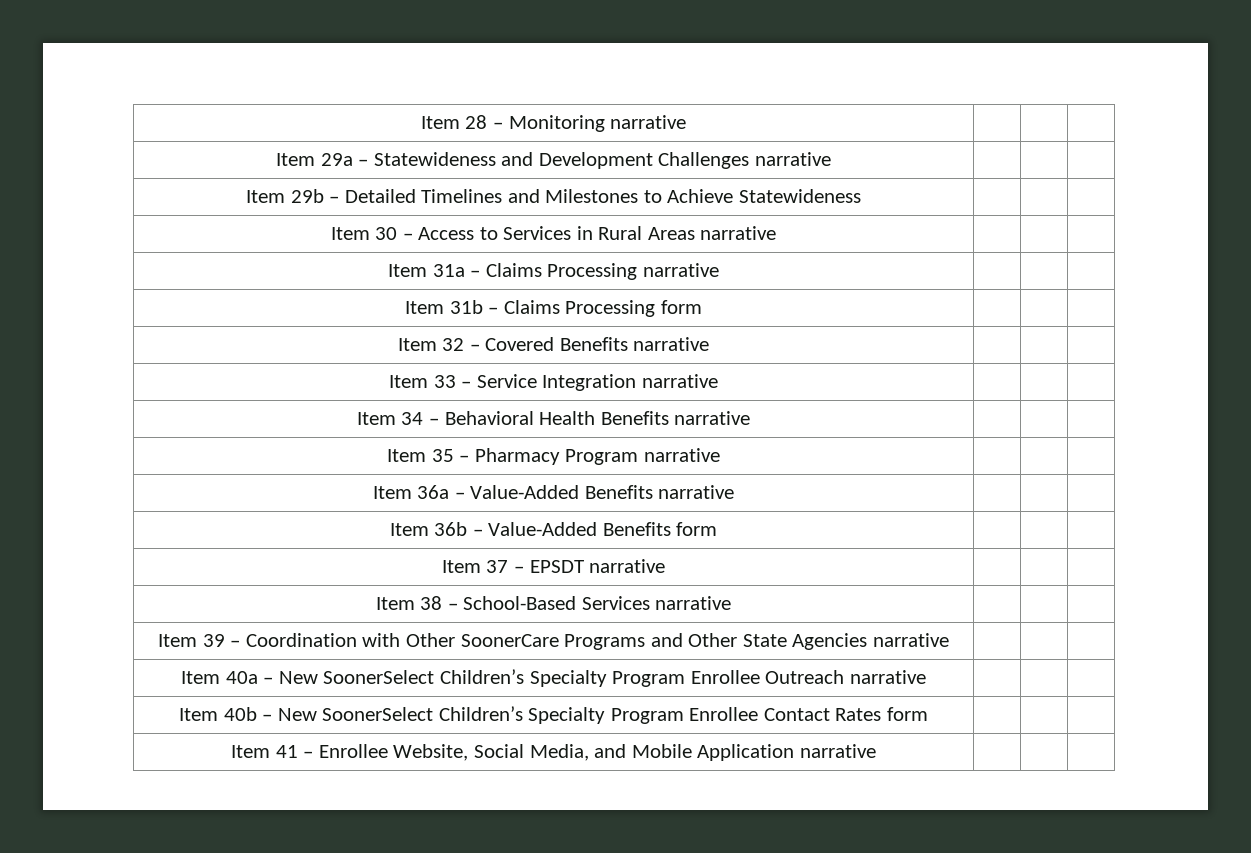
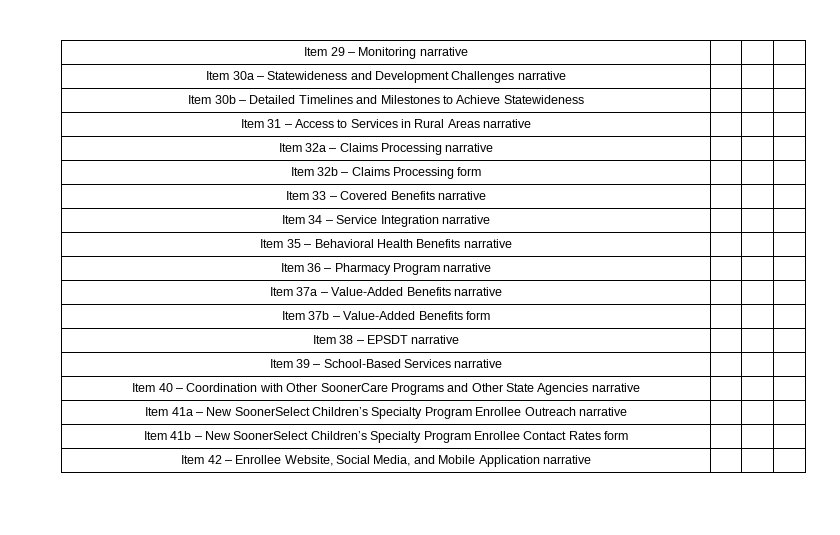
- Item 28 – Monitoring narrative | | |
+ Item 29 – Monitoring narrative | | |
- Item 29a – Statewideness and Development Challenges narrative | | |
+ Item 30a – Statewideness and Development Challenges narrative | | |
- Item 29b – Detailed Timelines and Milestones to Achieve Statewideness | | |
+ Item 30b – Detailed Timelines and Milestones to Achieve Statewideness | | |
- Item 30 – Access to Services in Rural Areas narrative | | |
+ Item 31 – Access to Services in Rural Areas narrative | | |
- Item 31a – Claims Processing narrative | | |
+ Item 32a – Claims Processing narrative | | |
- Item 31b – Claims Processing form | | |
+ Item 32b – Claims Processing form | | |
- Item 32 – Covered Benefits narrative | | |
+ Item 33 – Covered Benefits narrative | | |
- Item 33 – Service Integration narrative | | |
+ Item 34 – Service Integration narrative | | |
- Item 34 – Behavioral Health Benefits narrative | | |
+ Item 35 – Behavioral Health Benefits narrative | | |
- Item 35 – Pharmacy Program narrative | | |
+ Item 36 – Pharmacy Program narrative | | |
- Item 36a – Value-Added Benefits narrative | | |
+ Item 37a – Value-Added Benefits narrative | | |
- Item 36b – Value-Added Benefits form | | |
+ Item 37b – Value-Added Benefits form | | |
- Item 37 – EPSDT narrative | | |
+ Item 38 – EPSDT narrative | | |
- Item 38 – School-Based Services narrative | | |
+ Item 39 – School-Based Services narrative | | |
- Item 39 – Coordination with Other SoonerCare Programs and Other State Agencies narrative | | |
+ Item 40 – Coordination with Other SoonerCare Programs and Other State Agencies narrative | | |
- Item 40a – New SoonerSelect Children’s Specialty Program Enrollee Outreach narrative | | |
+ Item 41a – New SoonerSelect Children’s Specialty Program Enrollee Outreach narrative | | |
- Item 40b – New SoonerSelect Children’s Specialty Program Enrollee Contact Rates form | | |
+ Item 41b – New SoonerSelect Children’s Specialty Program Enrollee Contact Rates form | | |
- Item 41 – Enrollee Website, Social Media, and Mobile Application narrative | | |
+ Item 42 – Enrollee Website, Social Media, and Mobile Application narrative | | |

